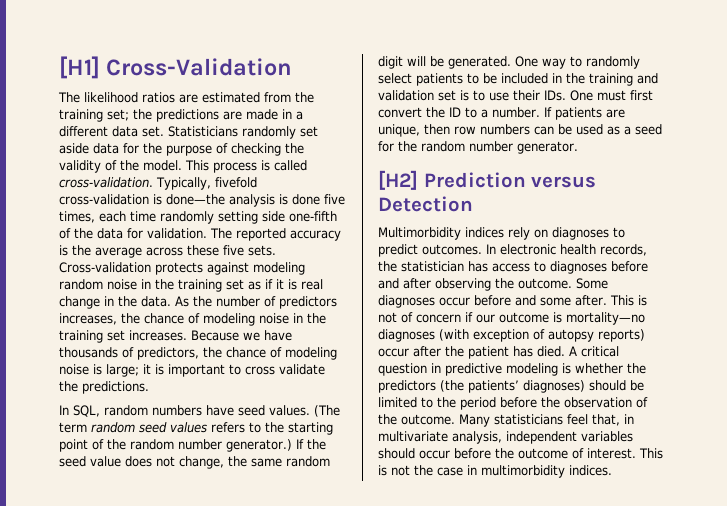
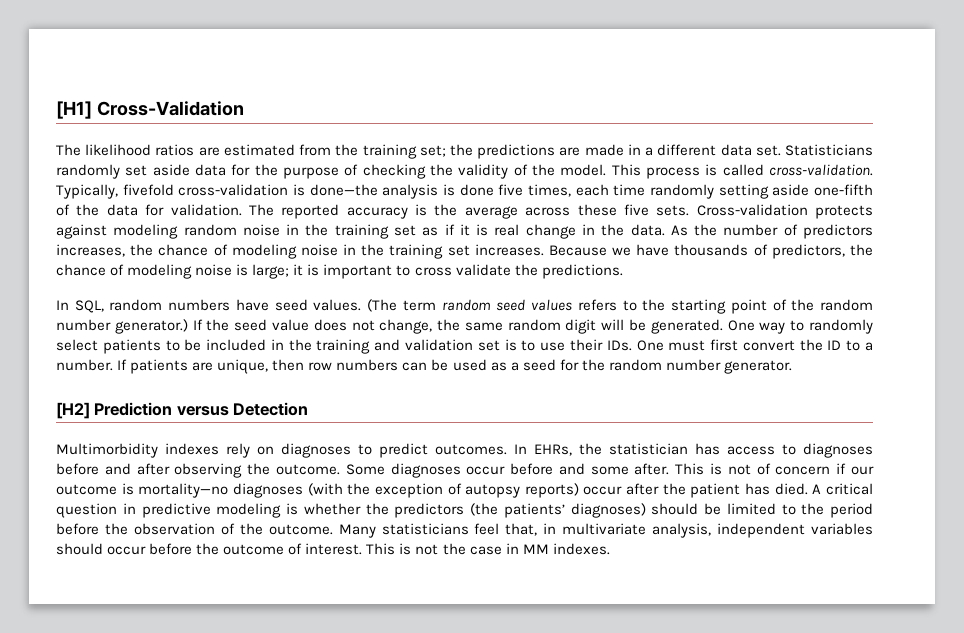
- Typically, fivefold cross-validation is done—the analysis is done five times, each time randomly setting side one-fifth of the data for validation.
+ Typically, fivefold cross-validation is done—the analysis is done five times, each time randomly setting aside one-fifth of the data for validation.
- Multimorbidity indices rely on diagnoses to predict outcomes.
+ Multimorbidity indexes rely on diagnoses to predict outcomes.
- In electronic health records, the statistician has access to diagnoses before and after observing the outcome.
+ In EHRs, the statistician has access to diagnoses before and after observing the outcome.
- This is not of concern if our outcome is mortality—no diagnoses (with exception of autopsy reports) occur after the patient has died.
+ This is not of concern if our outcome is mortality—no diagnoses (with the exception of autopsy reports) occur after the patient has died.
- This is not the case in multimorbidity indices.
+ This is not the case in MM indexes.

